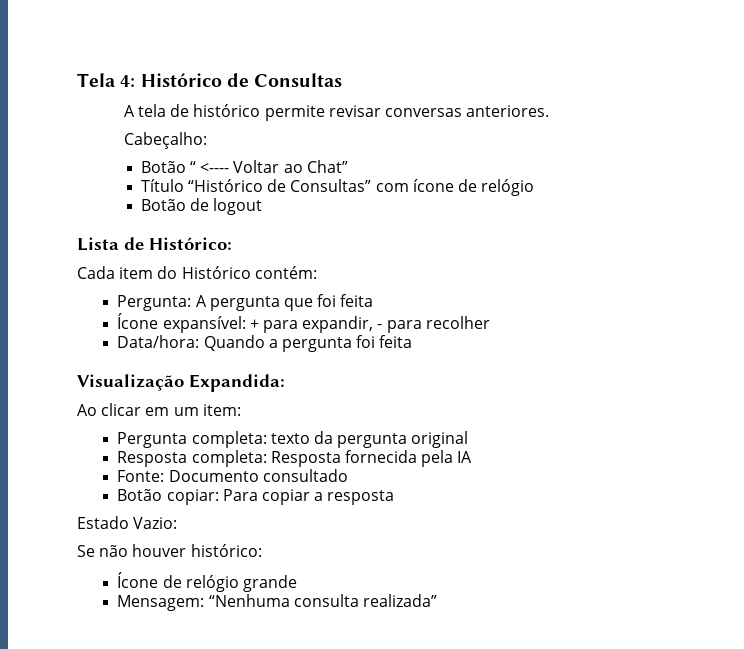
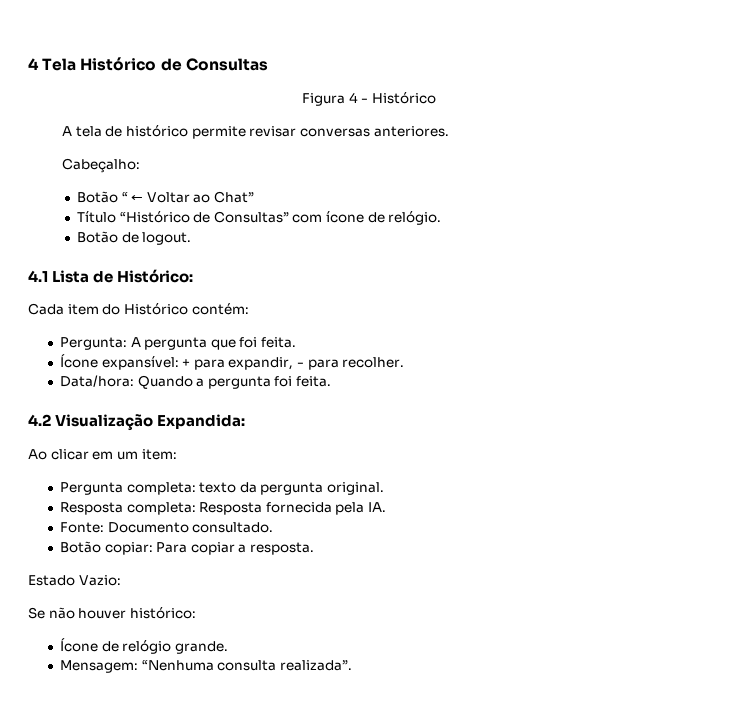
- Tela 4: Histórico de Consultas
+ 4 Tela Histórico de Consultas
+ Figura 4 - Histórico
- Botão “ <---- Voltar ao Chat”
+ Botão “ ← Voltar ao Chat”
- Título “Histórico de Consultas” com ícone de relógio
+ Título “Histórico de Consultas” com ícone de relógio.
- Botão de logout
- Lista de Histórico:
+ Botão de logout.
+ 4.1 Lista de Histórico:
- Pergunta: A pergunta que foi feita
+ Pergunta: A pergunta que foi feita.
- Ícone expansível: + para expandir, - para recolher
+ Ícone expansível: + para expandir, - para recolher.
- Data/hora: Quando a pergunta foi feita
- Visualização Expandida:
+ Data/hora: Quando a pergunta foi feita.
+ 4.2 Visualização Expandida:
- Pergunta completa: texto da pergunta original
+ Pergunta completa: texto da pergunta original.
- Resposta completa: Resposta fornecida pela IA
+ Resposta completa: Resposta fornecida pela IA.
- Fonte: Documento consultado
+ Fonte: Documento consultado.
- Botão copiar: Para copiar a resposta
+ Botão copiar: Para copiar a resposta.
- Ícone de relógio grande
+ Ícone de relógio grande.
- Mensagem: “Nenhuma consulta realizada”
+ Mensagem: “Nenhuma consulta realizada”.

